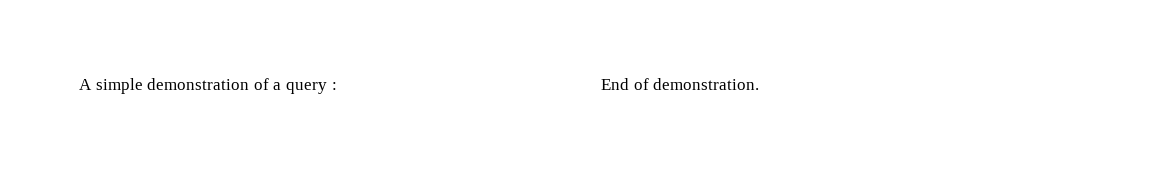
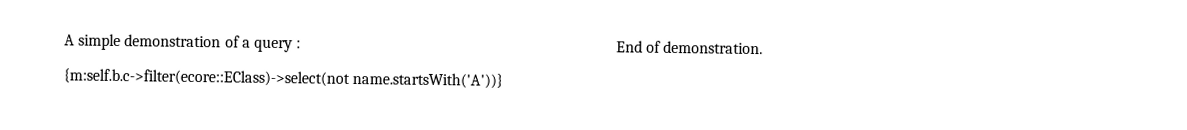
+ {m:self.b.c->filter(ecore::EClass)->select(not name.startsWith('A'))}

